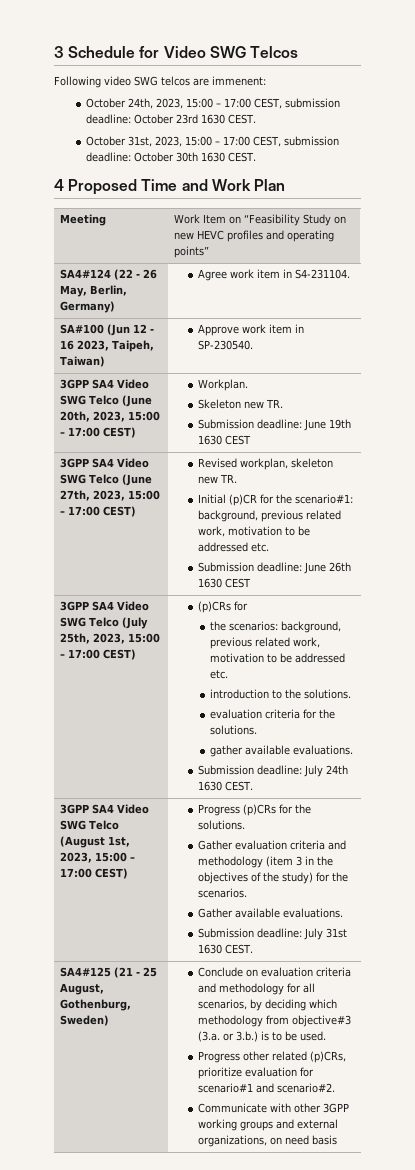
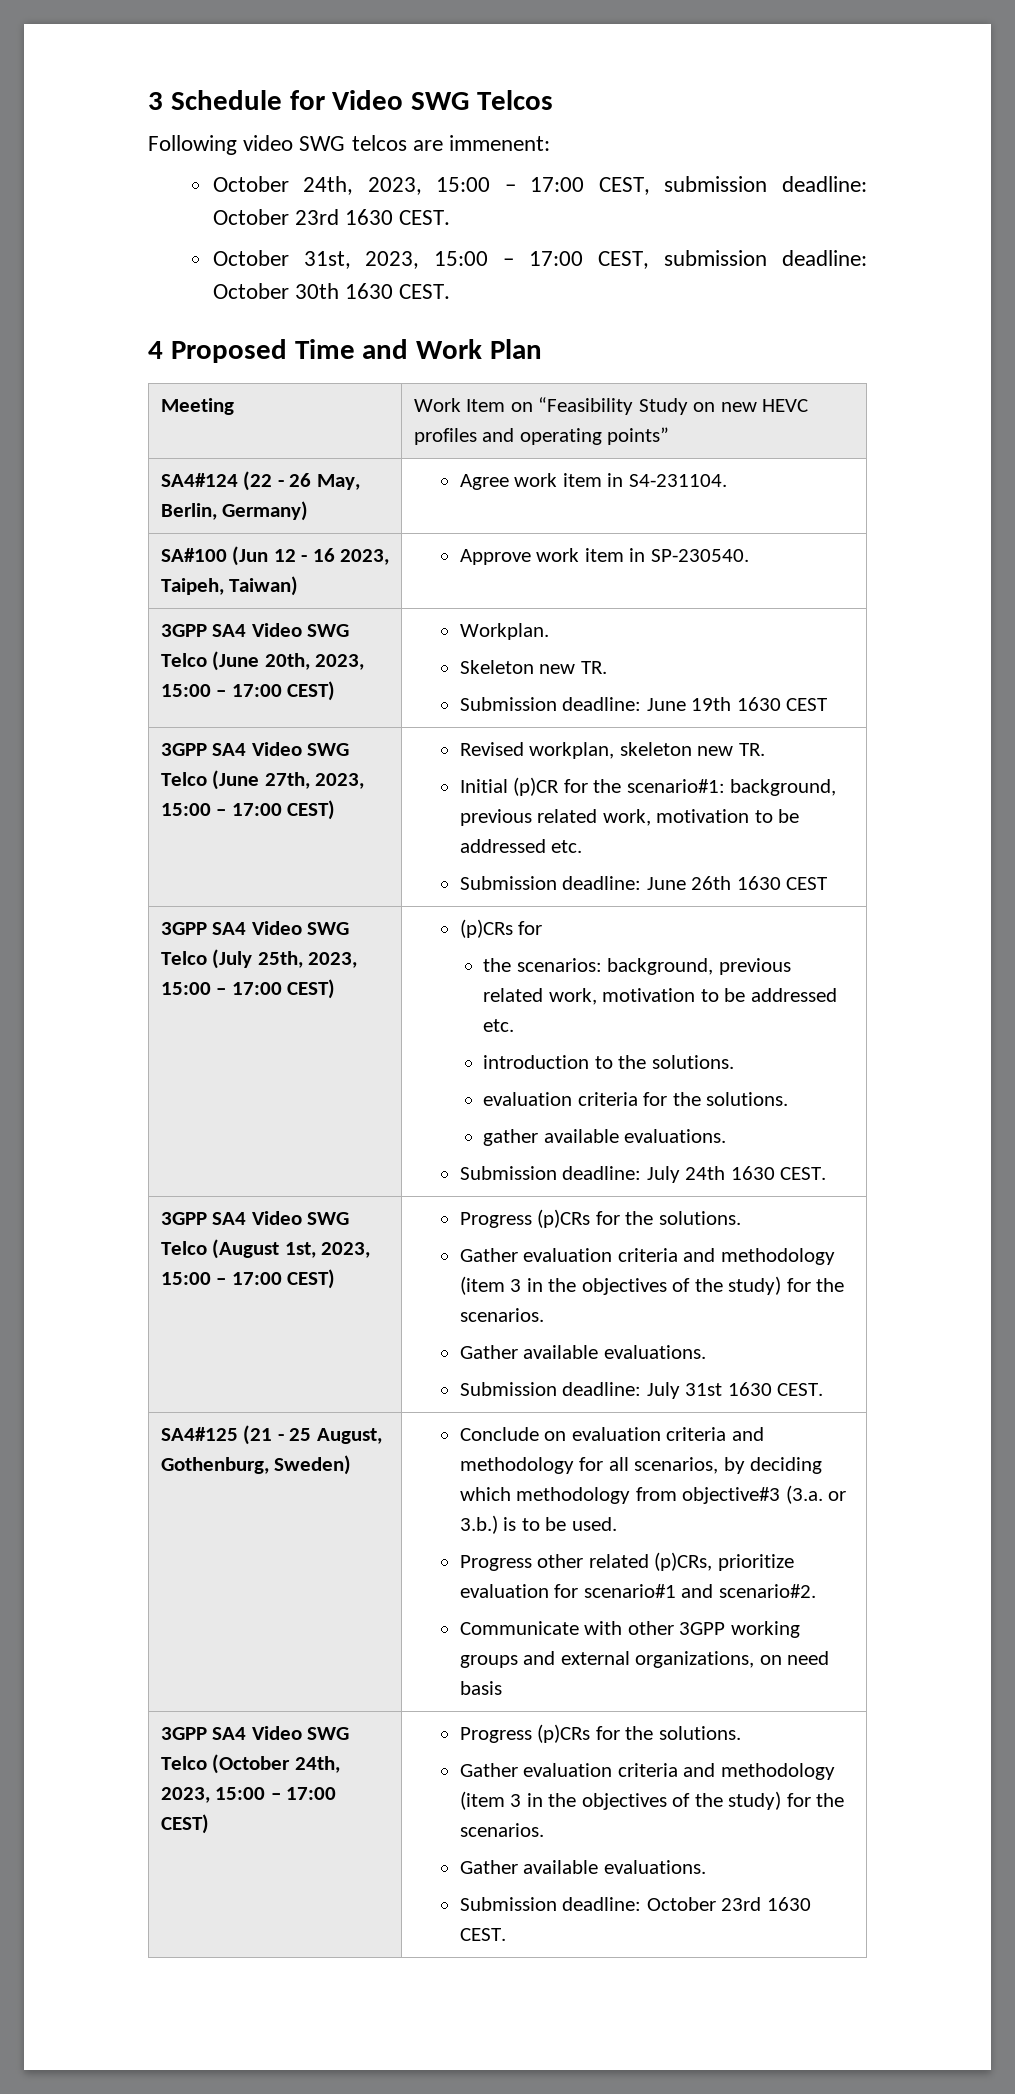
+ 3GPP SA4 Video SWG Telco (October 24th, 2023, 15:00 – 17:00 CEST) | Progress (p)CRs for the solutions.
+ Gather evaluation criteria and methodology (item 3 in the objectives of the study) for the scenarios.
+ Gather available evaluations.
+ Submission deadline: October 23rd 1630 CEST.

